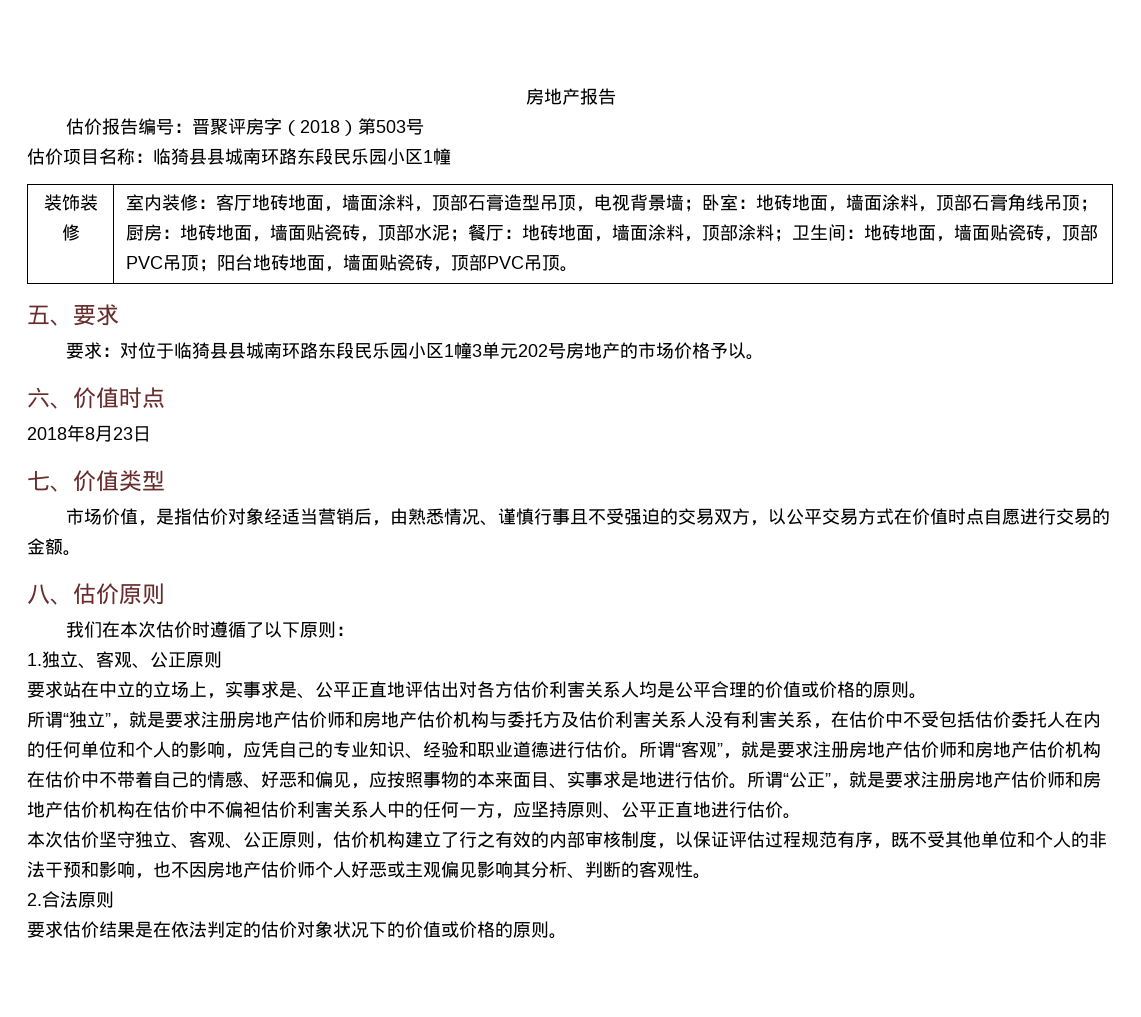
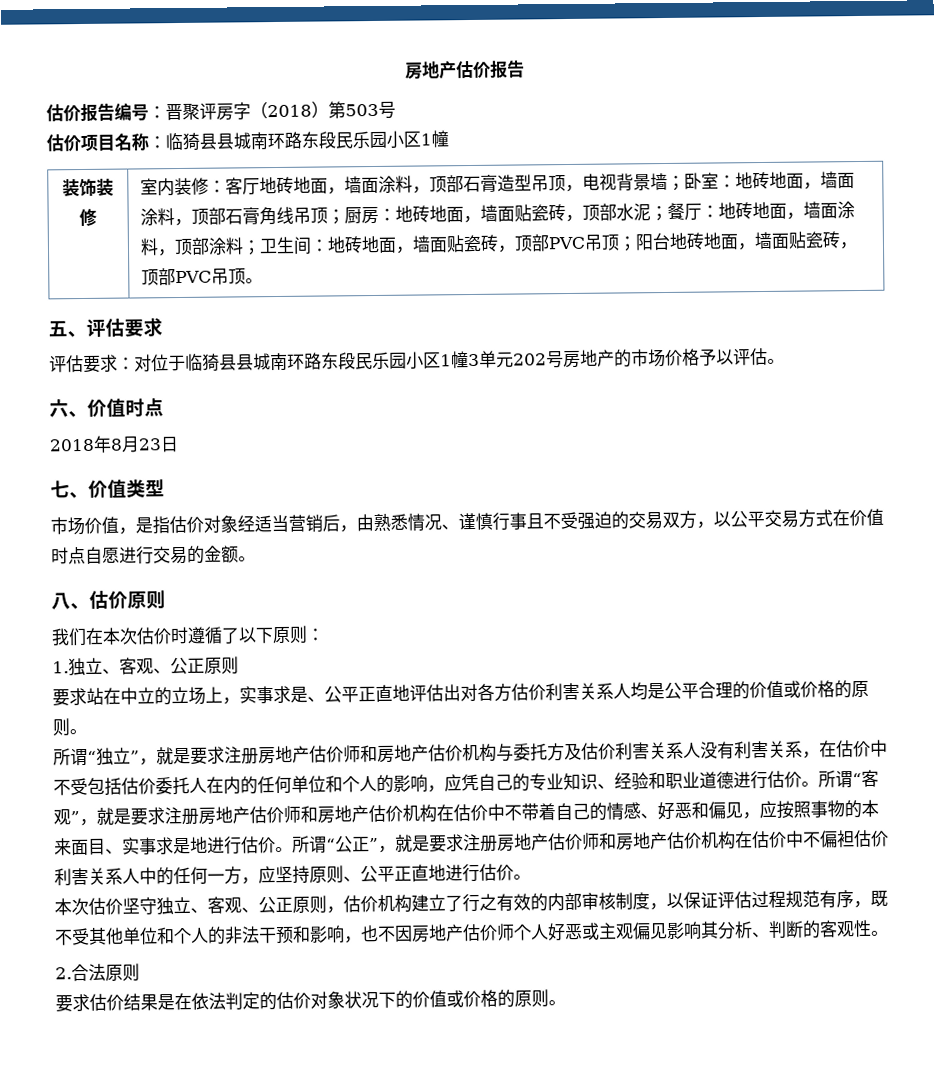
- 房地产报告
+ 房地产估价报告
- 五、要求
+ 五、评估要求
- 要求：对位于临猗县县城南环路东段民乐园小区1幢3单元202号房地产的市场价格予以。
+ 评估要求：对位于临猗县县城南环路东段民乐园小区1幢3单元202号房地产的市场价格予以评估。

